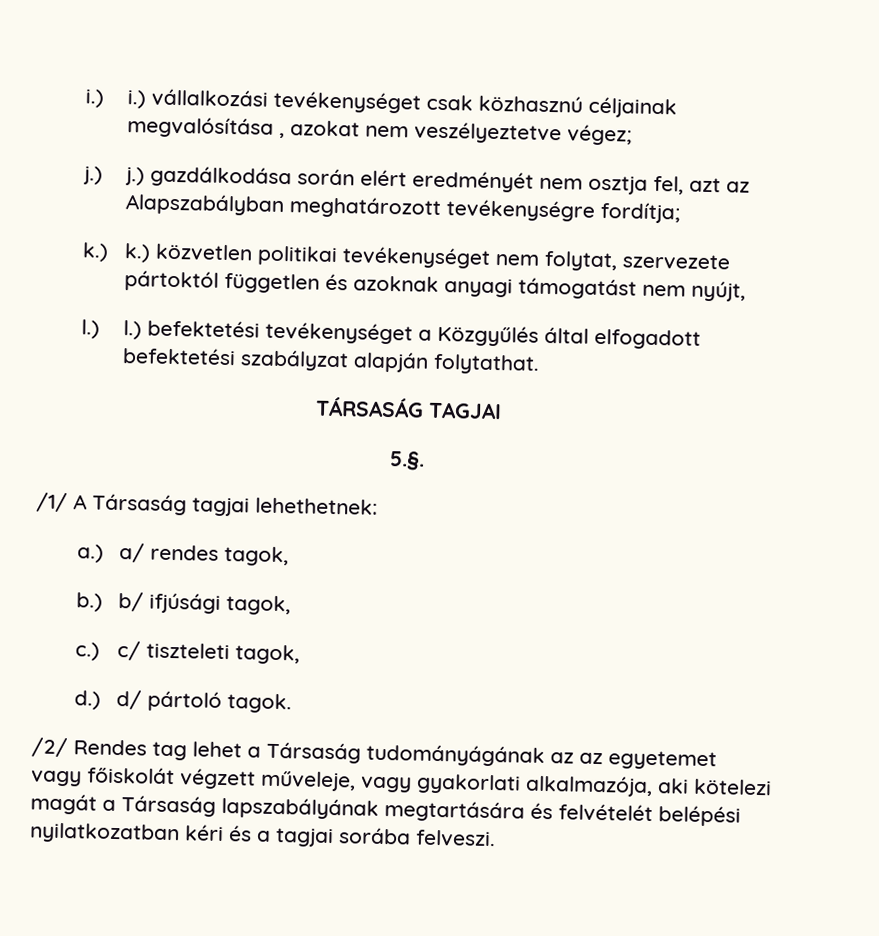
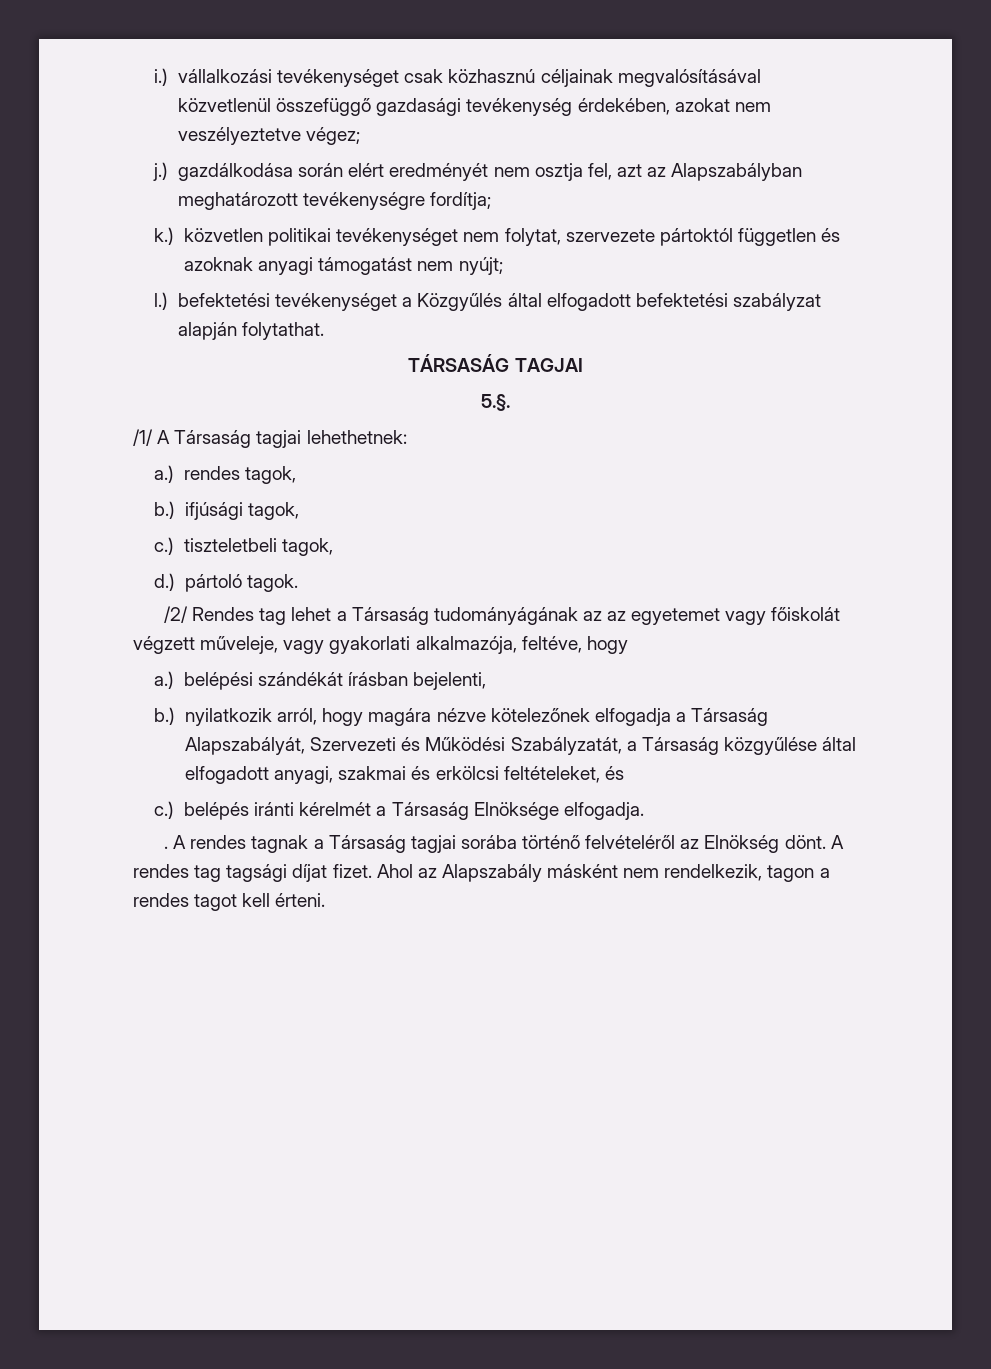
- i.) i.) vállalkozási tevékenységet csak közhasznú céljainak megvalósítása , azokat nem veszélyeztetve végez;
+ i.) vállalkozási tevékenységet csak közhasznú céljainak megvalósításával közvetlenül összefüggő gazdasági tevékenység érdekében, azokat nem veszélyeztetve végez;
- j.) j.) gazdálkodása során elért eredményét nem osztja fel, azt az Alapszabályban meghatározott tevékenységre fordítja;
+ j.) gazdálkodása során elért eredményét nem osztja fel, azt az Alapszabályban meghatározott tevékenységre fordítja;
- k.) k.) közvetlen politikai tevékenységet nem folytat, szervezete pártoktól független és azoknak anyagi támogatást nem nyújt,
- l.) l.) befektetési tevékenységet a Közgyűlés által elfogadott befektetési szabályzat alapján folytathat.
+ k.) közvetlen politikai tevékenységet nem folytat, szervezete pártoktól független és azoknak anyagi támogatást nem nyújt;
+ l.) befektetési tevékenységet a Közgyűlés által elfogadott befektetési szabályzat alapján folytathat.
- a.) a/ rendes tagok,
+ a.) rendes tagok,
- b.) b/ ifjúsági tagok,
+ b.) ifjúsági tagok,
- c.) c/ tiszteleti tagok,
+ c.) tiszteletbeli tagok,
- d.) d/ pártoló tagok.
+ d.) pártoló tagok.
- /2/ Rendes tag lehet a Társaság tudományágának az az egyetemet vagy főiskolát végzett műveleje, vagy gyakorlati alkalmazója, aki kötelezi magát a Társaság lapszabályának megtartására és felvételét belépési nyilatkozatban kéri és a tagjai sorába felveszi.
+ /2/ Rendes tag lehet a Társaság tudományágának az az egyetemet vagy főiskolát végzett műveleje, vagy gyakorlati alkalmazója, feltéve, hogy
+ a.) belépési szándékát írásban bejelenti,
+ b.) nyilatkozik arról, hogy magára nézve kötelezőnek elfogadja a Társaság Alapszabályát, Szervezeti és Működési Szabályzatát, a Társaság közgyűlése által elfogadott anyagi, szakmai és erkölcsi feltételeket, és
+ c.) belépés iránti kérelmét a Társaság Elnöksége elfogadja.
+ . A rendes tagnak a Társaság tagjai sorába történő felvételéről az Elnökség dönt. A rendes tag tagsági díjat fizet. Ahol az Alapszabály másként nem rendelkezik, tagon a rendes tagot kell érteni.

